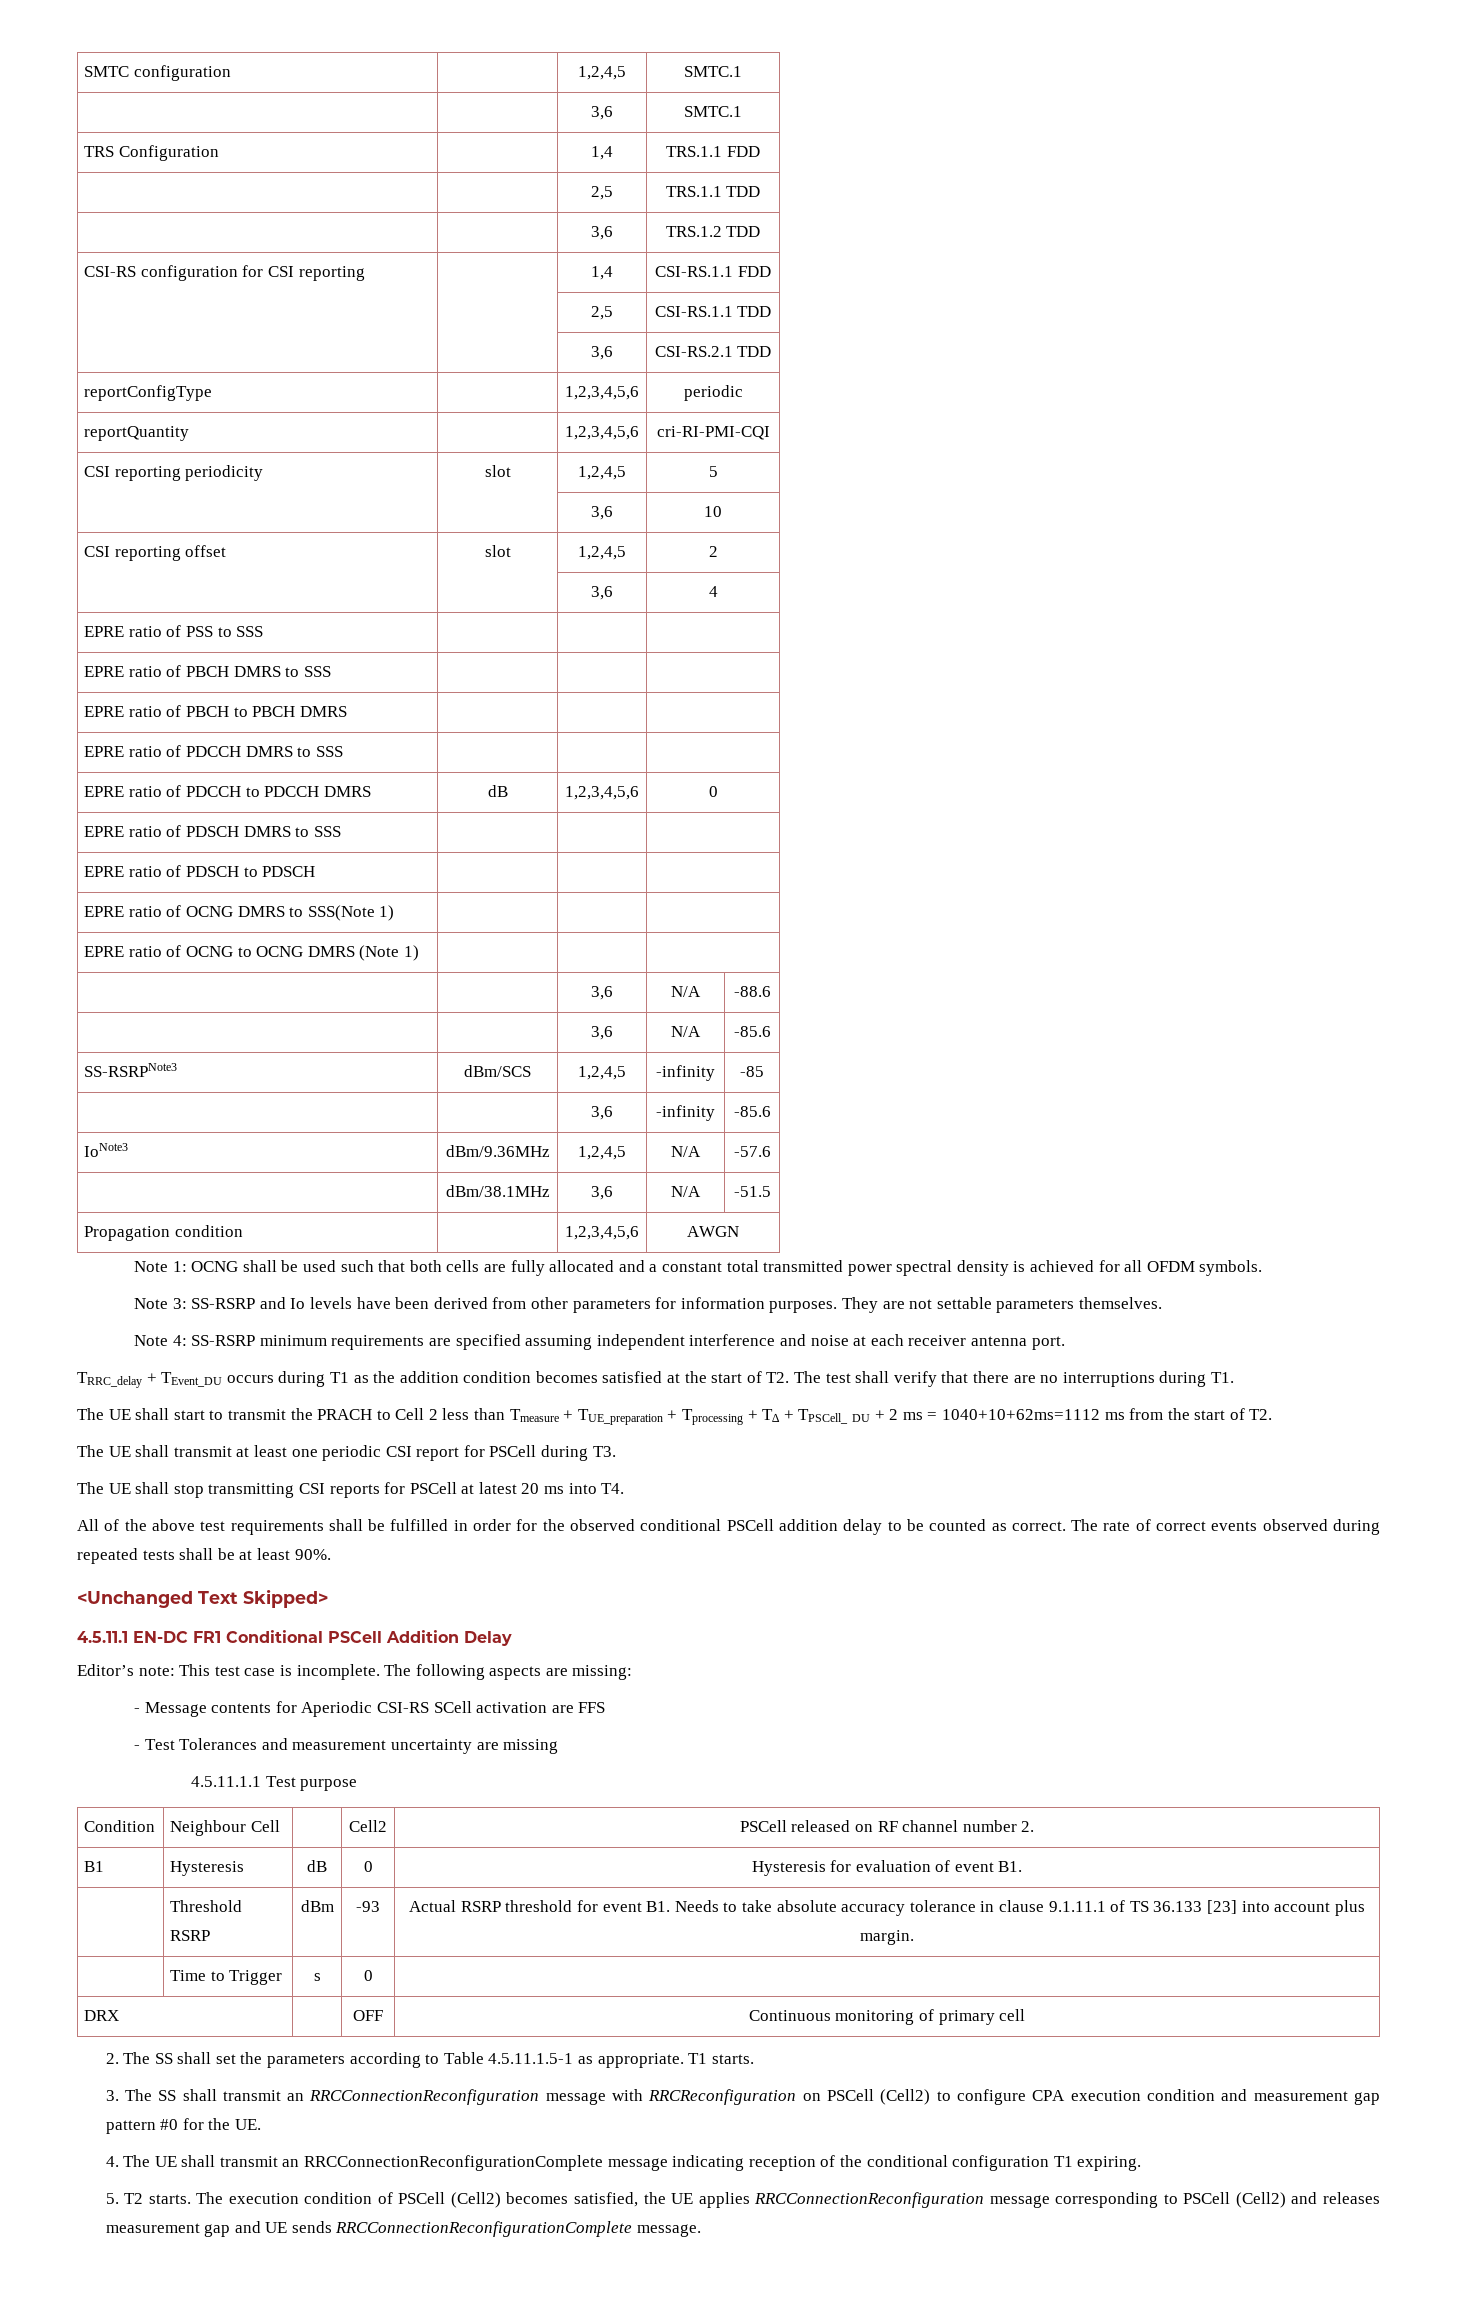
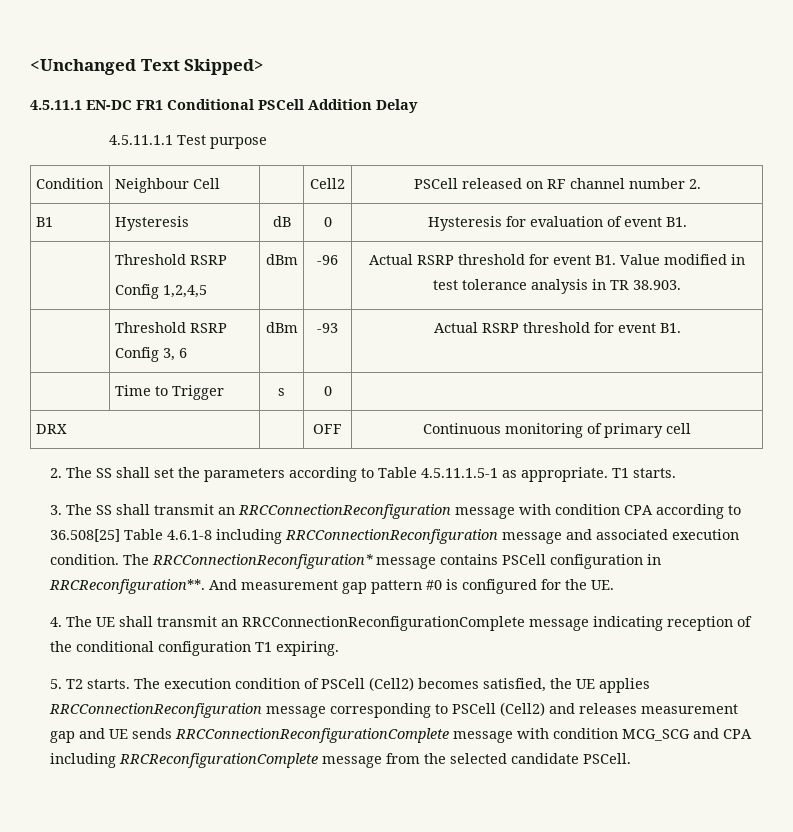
- SMTC configuration | | 1,2,4,5 | SMTC.1
- | | 3,6 | SMTC.1
- TRS Configuration | | 1,4 | TRS.1.1 FDD
- | | 2,5 | TRS.1.1 TDD
- | | 3,6 | TRS.1.2 TDD
- CSI-RS configuration for CSI reporting | | 1,4 | CSI-RS.1.1 FDD
- | | 2,5 | CSI-RS.1.1 TDD
- | | 3,6 | CSI-RS.2.1 TDD
- reportConfigType | | 1,2,3,4,5,6 | periodic
- reportQuantity | | 1,2,3,4,5,6 | cri-RI-PMI-CQI
- CSI reporting periodicity | slot | 1,2,4,5 | 5
- | | 3,6 | 10
- CSI reporting offset | slot | 1,2,4,5 | 2
- | | 3,6 | 4
- EPRE ratio of PSS to SSS | | |
- EPRE ratio of PBCH DMRS to SSS | | |
- EPRE ratio of PBCH to PBCH DMRS | | |
- EPRE ratio of PDCCH DMRS to SSS | | |
- EPRE ratio of PDCCH to PDCCH DMRS | dB | 1,2,3,4,5,6 | 0
- EPRE ratio of PDSCH DMRS to SSS | | |
- EPRE ratio of PDSCH to PDSCH | | |
- EPRE ratio of OCNG DMRS to SSS(Note 1) | | |
- EPRE ratio of OCNG to OCNG DMRS (Note 1) | | |
- | | 3,6 | N/A | -88.6
- | | 3,6 | N/A | -85.6
- SS-RSRPNote3 | dBm/SCS | 1,2,4,5 | -infinity | -85
- | | 3,6 | -infinity | -85.6
- IoNote3 | dBm/9.36MHz | 1,2,4,5 | N/A | -57.6
- | dBm/38.1MHz | 3,6 | N/A | -51.5
- Propagation condition | | 1,2,3,4,5,6 | AWGN
- Note 1: OCNG shall be used such that both cells are fully allocated and a constant total transmitted power spectral density is achieved for all OFDM symbols.
- Note 3: SS-RSRP and Io levels have been derived from other parameters for information purposes. They are not settable parameters themselves.
- Note 4: SS-RSRP minimum requirements are specified assuming independent interference and noise at each receiver antenna port.
- TRRC_delay + TEvent_DU occurs during T1 as the addition condition becomes satisfied at the start of T2. The test shall verify that there are no interruptions during T1.
- The UE shall start to transmit the PRACH to Cell 2 less than Tmeasure + TUE_preparation + Tprocessing + T∆ + TPSCell_ DU + 2 ms = 1040+10+62ms=1112 ms from the start of T2.
- The UE shall transmit at least one periodic CSI report for PSCell during T3.
- The UE shall stop transmitting CSI reports for PSCell at latest 20 ms into T4.
- All of the above test requirements shall be fulfilled in order for the observed conditional PSCell addition delay to be counted as correct. The rate of correct events observed during repeated tests shall be at least 90%.
- Editor’s note: This test case is incomplete. The following aspects are missing:
- - Message contents for Aperiodic CSI-RS SCell activation are FFS
- - Test Tolerances and measurement uncertainty are missing
  B1 | Hysteresis | dB | 0 | Hysteresis for evaluation of event B1.
- | Threshold RSRP | dBm | -93 | Actual RSRP threshold for event B1. Needs to take absolute accuracy tolerance in clause 9.1.11.1 of TS 36.133 [23] into account plus margin.
+ | Threshold RSRP
+ Config 1,2,4,5 | dBm | -96 | Actual RSRP threshold for event B1. Value modified in test tolerance analysis in TR 38.903.
+ | Threshold RSRP Config 3, 6 | dBm | -93 | Actual RSRP threshold for event B1.
- 3. The SS shall transmit an RRCConnectionReconfiguration message with RRCReconfiguration on PSCell (Cell2) to configure CPA execution condition and measurement gap pattern #0 for the UE.
+ 3. The SS shall transmit an RRCConnectionReconfiguration message with condition CPA according to 36.508[25] Table 4.6.1-8 including RRCConnectionReconfiguration message and associated execution condition. The RRCConnectionReconfiguration* message contains PSCell configuration in RRCReconfiguration**. And measurement gap pattern #0 is configured for the UE.
- The execution condition of PSCell (Cell2) becomes satisfied, the UE applies RRCConnectionReconfiguration message corresponding to PSCell (Cell2) and releases measurement gap and UE sends RRCConnectionReconfigurationComplete message.
+ The execution condition of PSCell (Cell2) becomes satisfied, the UE applies RRCConnectionReconfiguration message corresponding to PSCell (Cell2) and releases measurement gap and UE sends RRCConnectionReconfigurationComplete message with condition MCG_SCG and CPA including RRCReconfigurationComplete message from the selected candidate PSCell.

